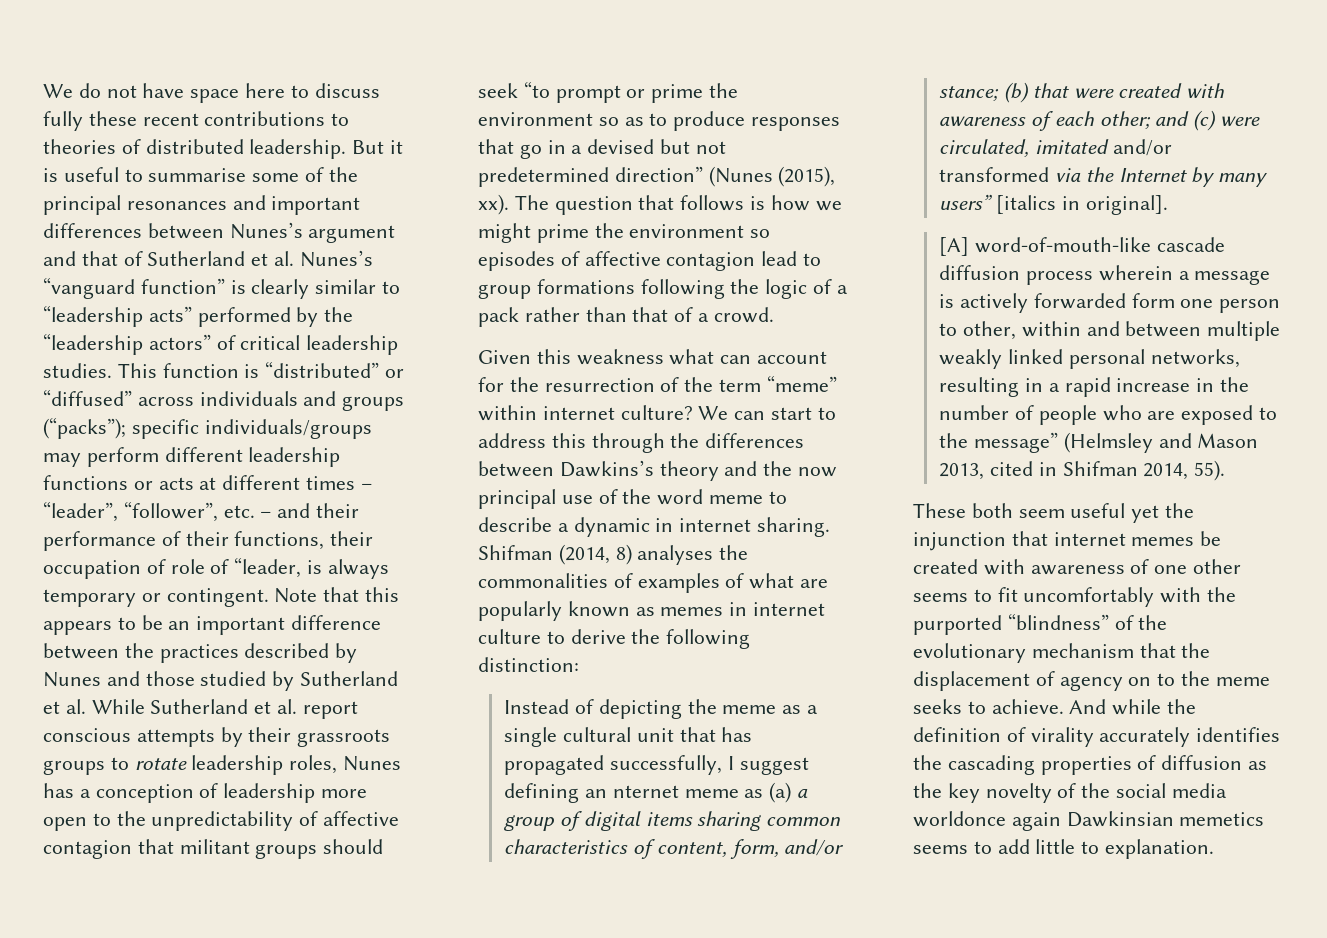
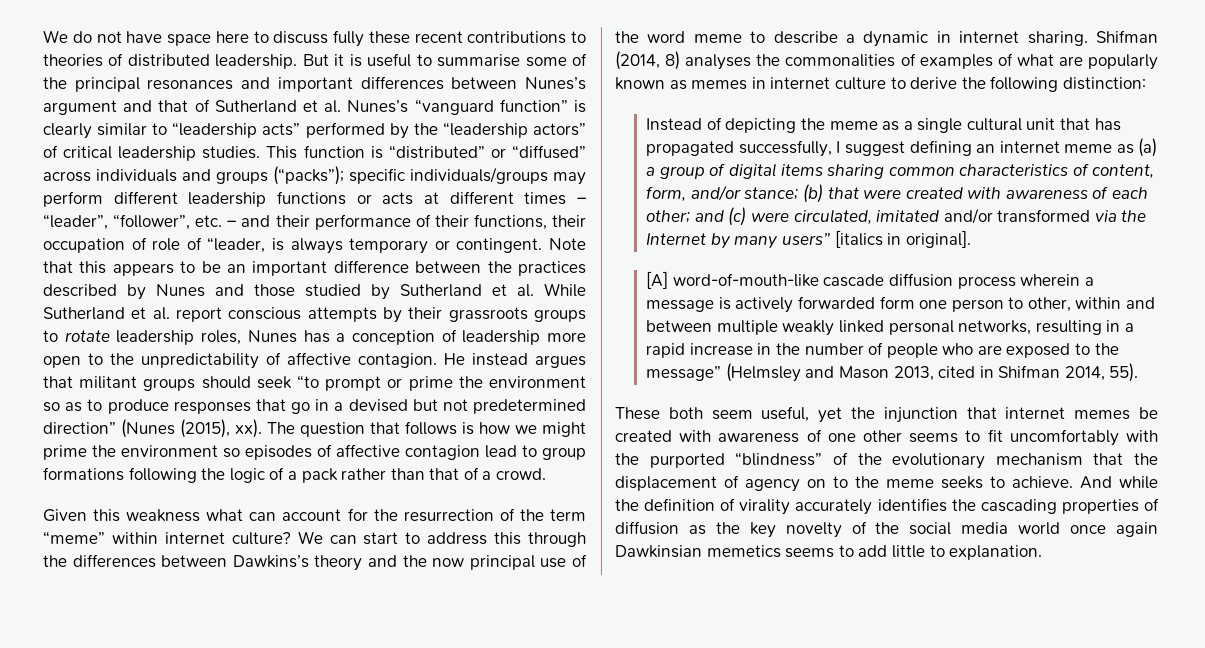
- Note that this appears to be an important difference between the practices described by Nunes and those studied by Sutherland et al. While Sutherland et al. report conscious attempts by their grassroots groups to rotate leadership roles, Nunes has a conception of leadership more open to the unpredictability of affective contagion that militant groups should seek “to prompt or prime the environment so as to produce responses that go in a devised but not predetermined direction” (Nunes (2015), xx).
+ Note that this appears to be an important difference between the practices described by Nunes and those studied by Sutherland et al. While Sutherland et al. report conscious attempts by their grassroots groups to rotate leadership roles, Nunes has a conception of leadership more open to the unpredictability of affective contagion. He instead argues that militant groups should seek “to prompt or prime the environment so as to produce responses that go in a devised but not predetermined direction” (Nunes (2015), xx).
- Instead of depicting the meme as a single cultural unit that has propagated successfully, I suggest defining an nternet meme as (a) a group of digital items sharing common characteristics of content, form, and/or stance; (b) that were created with awareness of each other; and (c) were circulated, imitated and/or transformed via the Internet by many users” [italics in original].
+ Instead of depicting the meme as a single cultural unit that has propagated successfully, I suggest defining an internet meme as (a) a group of digital items sharing common characteristics of content, form, and/or stance; (b) that were created with awareness of each other; and (c) were circulated, imitated and/or transformed via the Internet by many users” [italics in original].
- These both seem useful yet the injunction that internet memes be created with awareness of one other seems to fit uncomfortably with the purported “blindness” of the evolutionary mechanism that the displacement of agency on to the meme seeks to achieve.
+ These both seem useful, yet the injunction that internet memes be created with awareness of one other seems to fit uncomfortably with the purported “blindness” of the evolutionary mechanism that the displacement of agency on to the meme seeks to achieve.
- And while the definition of virality accurately identifies the cascading properties of diffusion as the key novelty of the social media worldonce again Dawkinsian memetics seems to add little to explanation.
+ And while the definition of virality accurately identifies the cascading properties of diffusion as the key novelty of the social media world once again Dawkinsian memetics seems to add little to explanation.

